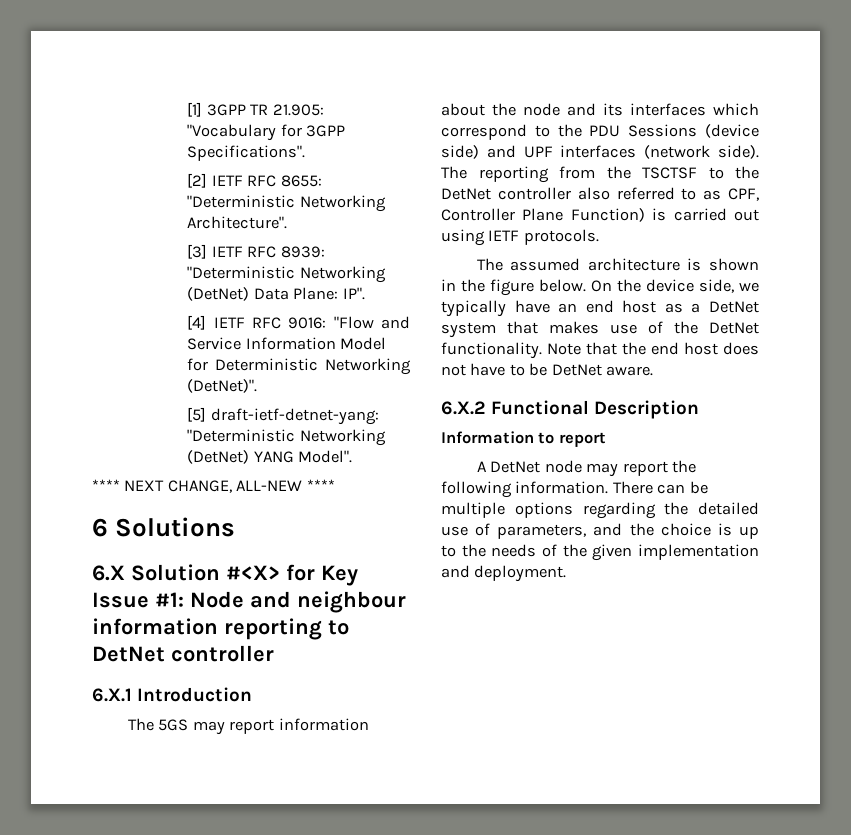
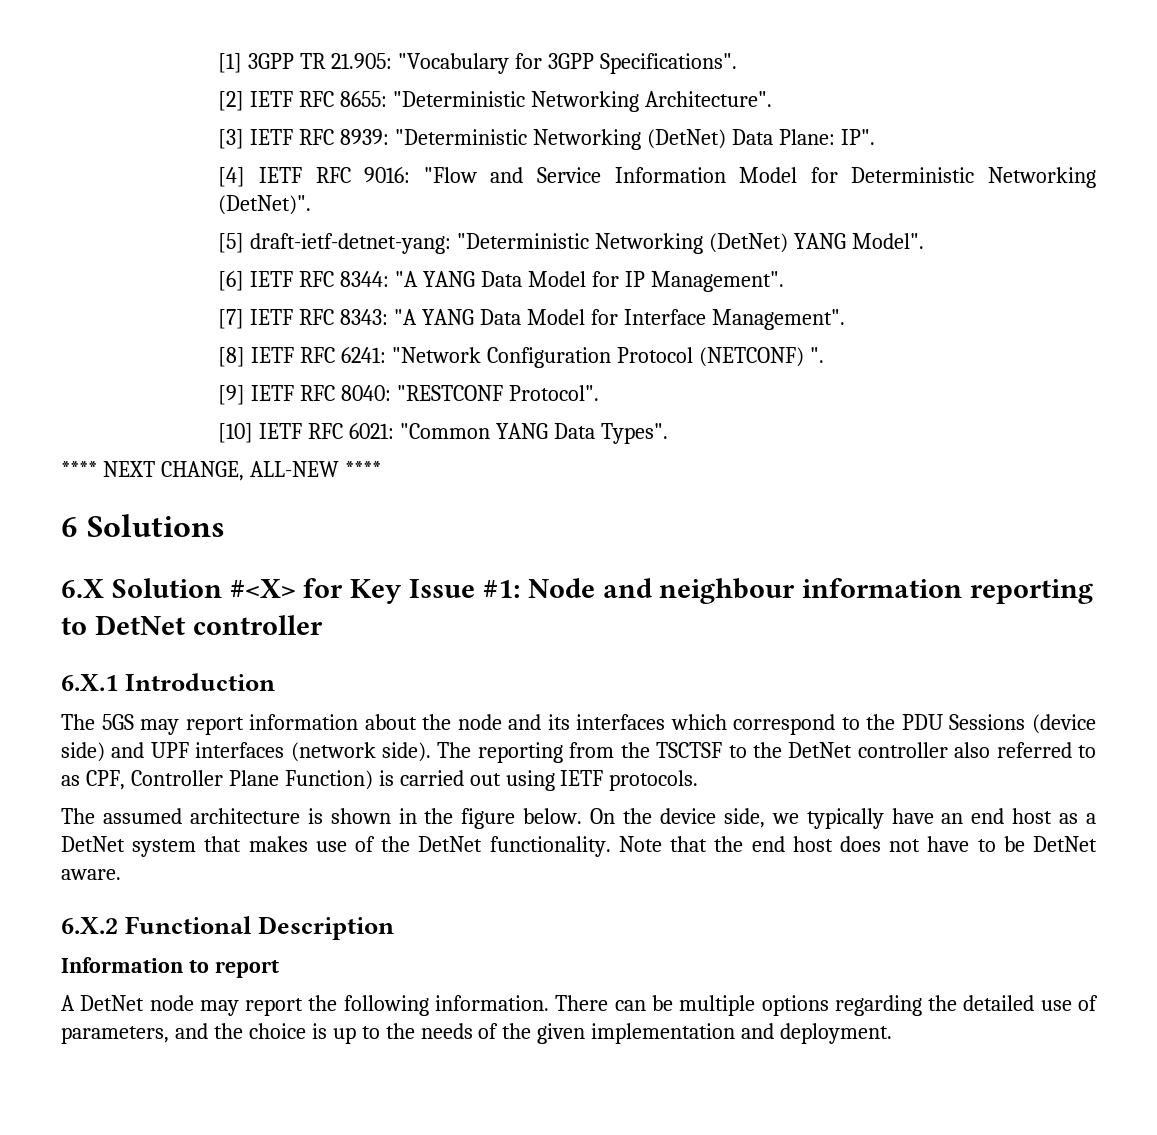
+ [6] IETF RFC 8344: "A YANG Data Model for IP Management".
+ [7] IETF RFC 8343: "A YANG Data Model for Interface Management".
+ [8] IETF RFC 6241: "Network Configuration Protocol (NETCONF) ".
+ [9] IETF RFC 8040: "RESTCONF Protocol".
+ [10] IETF RFC 6021: "Common YANG Data Types".

